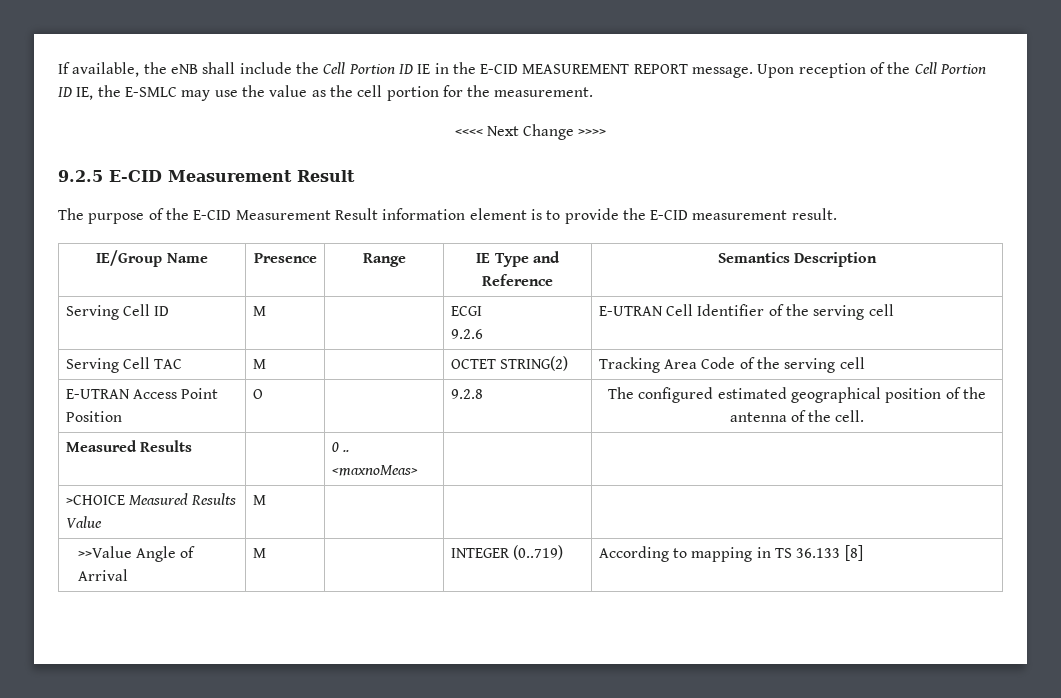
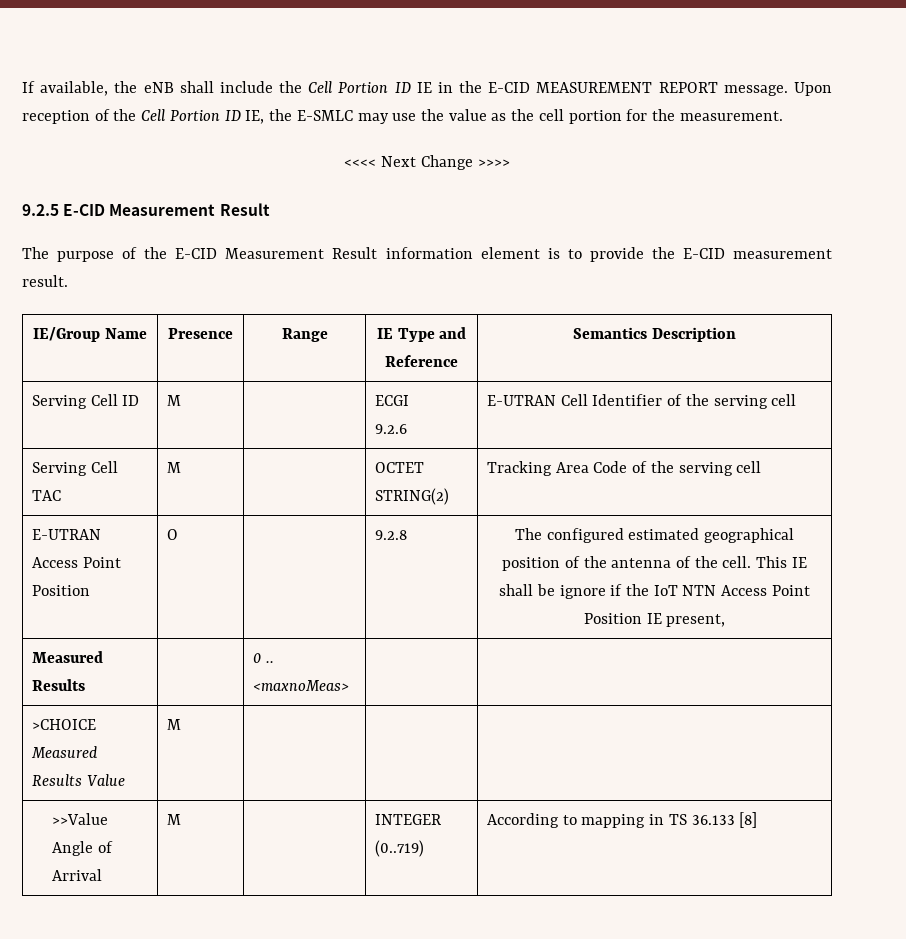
- E-UTRAN Access Point Position | O | | 9.2.8 | The configured estimated geographical position of the antenna of the cell.
+ E-UTRAN Access Point Position | O | | 9.2.8 | The configured estimated geographical position of the antenna of the cell. This IE shall be ignore if the IoT NTN Access Point Position IE present,

